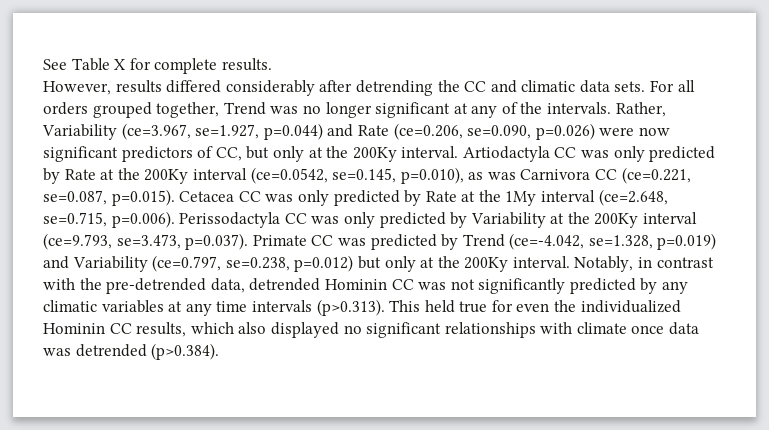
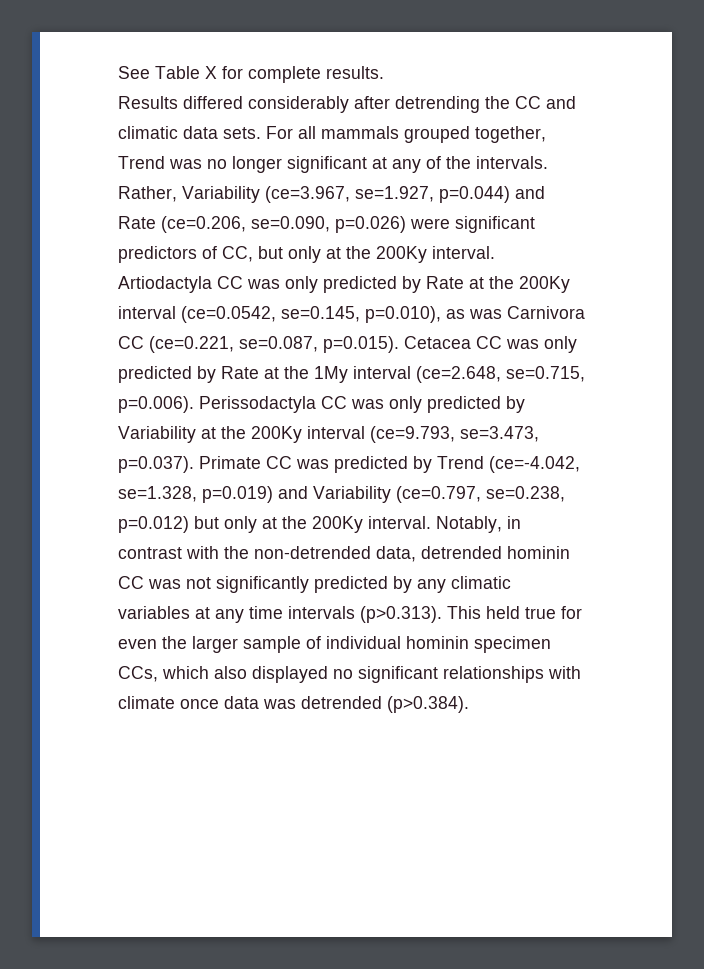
- However, results differed considerably after detrending the CC and climatic data sets.
+ Results differed considerably after detrending the CC and climatic data sets.
- For all orders grouped together, Trend was no longer significant at any of the intervals.
+ For all mammals grouped together, Trend was no longer significant at any of the intervals.
- Rather, Variability (ce=3.967, se=1.927, p=0.044) and Rate (ce=0.206, se=0.090, p=0.026) were now significant predictors of CC, but only at the 200Ky interval.
+ Rather, Variability (ce=3.967, se=1.927, p=0.044) and Rate (ce=0.206, se=0.090, p=0.026) were significant predictors of CC, but only at the 200Ky interval.
- Notably, in contrast with the pre-detrended data, detrended Hominin CC was not significantly predicted by any climatic variables at any time intervals (p>0.313). This held true for even the individualized Hominin CC results, which also displayed no significant relationships with climate once data was detrended (p>0.384).
+ Notably, in contrast with the non-detrended data, detrended hominin CC was not significantly predicted by any climatic variables at any time intervals (p>0.313). This held true for even the larger sample of individual hominin specimen CCs, which also displayed no significant relationships with climate once data was detrended (p>0.384).

